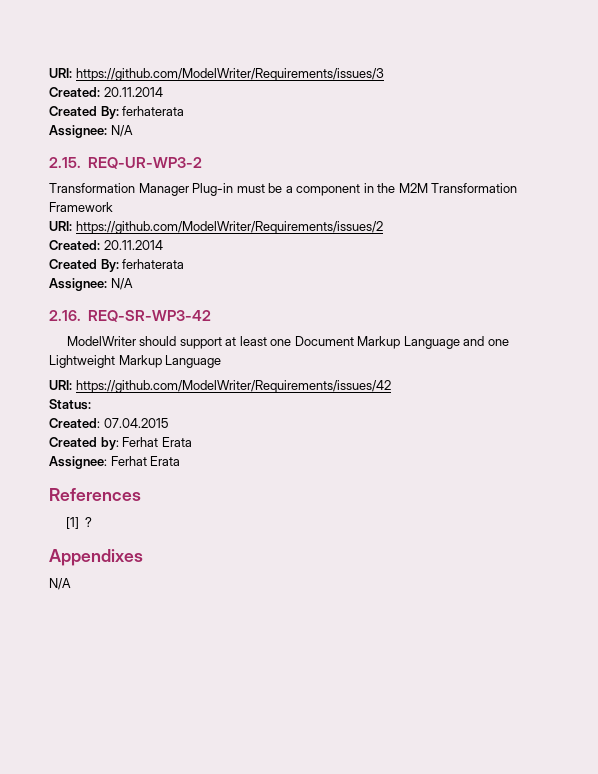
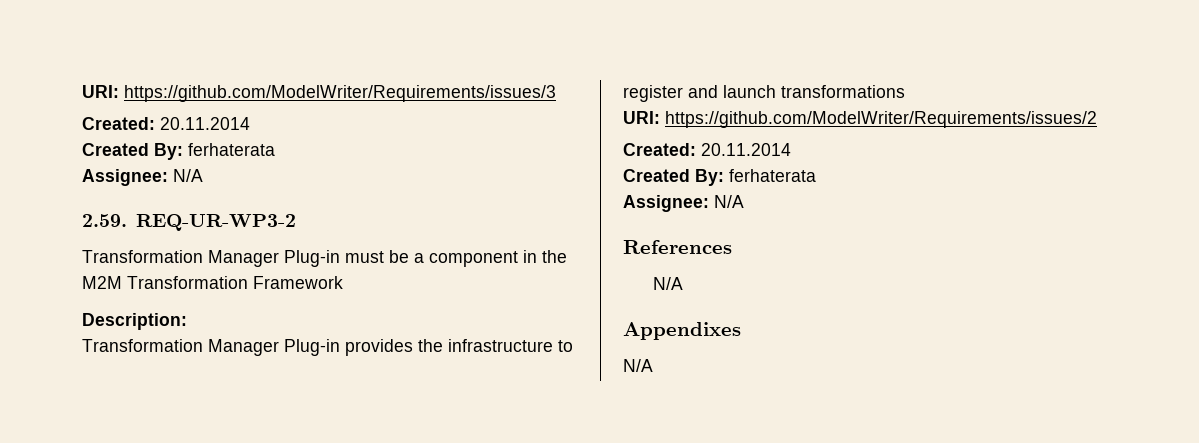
- 2.15. REQ-UR-WP3-2
+ 2.59. REQ-UR-WP3-2
+ Description:
+ Transformation Manager Plug-in provides the infrastructure to register and launch transformations
- 2.16. REQ-SR-WP3-42
- ModelWriter should support at least one Document Markup Language and one Lightweight Markup Language
- URI: https://github.com/ModelWriter/Requirements/issues/42
- Status:
- Created: 07.04.2015
- Created by: Ferhat Erata
- Assignee: Ferhat Erata
  References
- [1] ?
+ N/A

